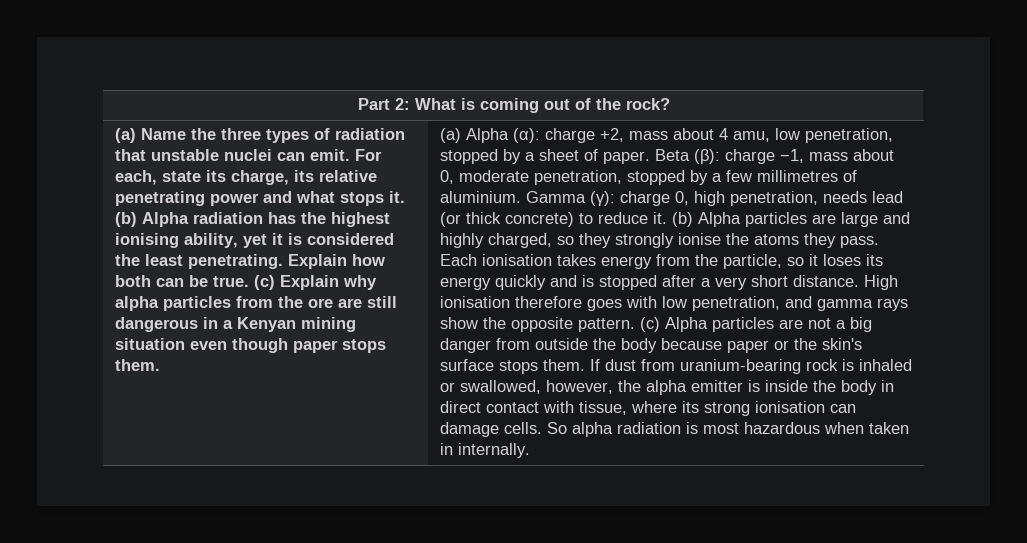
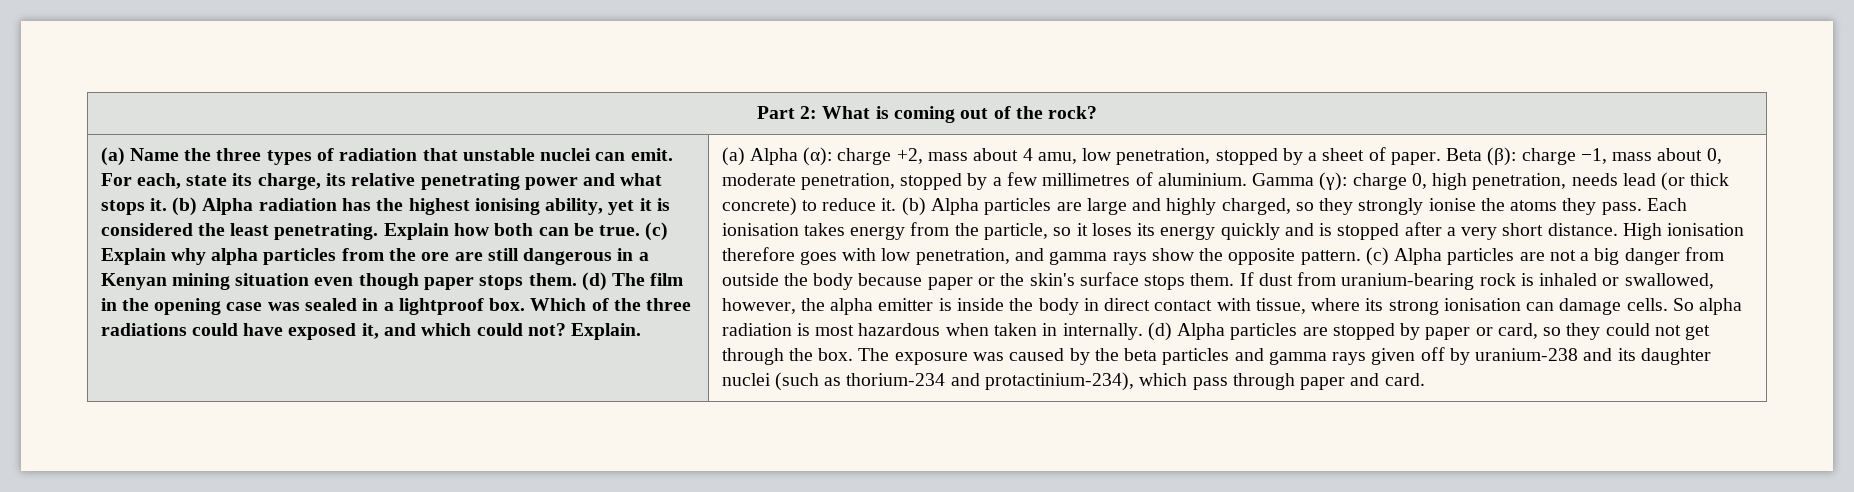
+ (d) The film in the opening case was sealed in a lightproof box. Which of the three radiations could have exposed it, and which could not? Explain.
+ (d) Alpha particles are stopped by paper or card, so they could not get through the box. The exposure was caused by the beta particles and gamma rays given off by uranium-238 and its daughter nuclei (such as thorium-234 and protactinium-234), which pass through paper and card.

